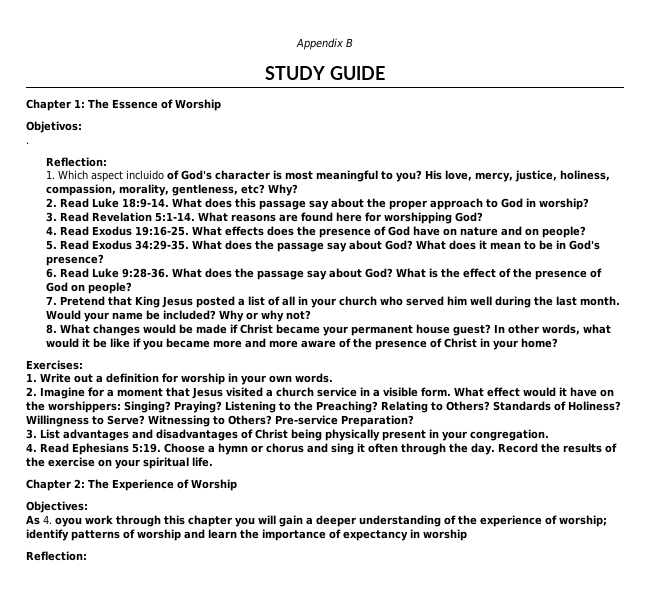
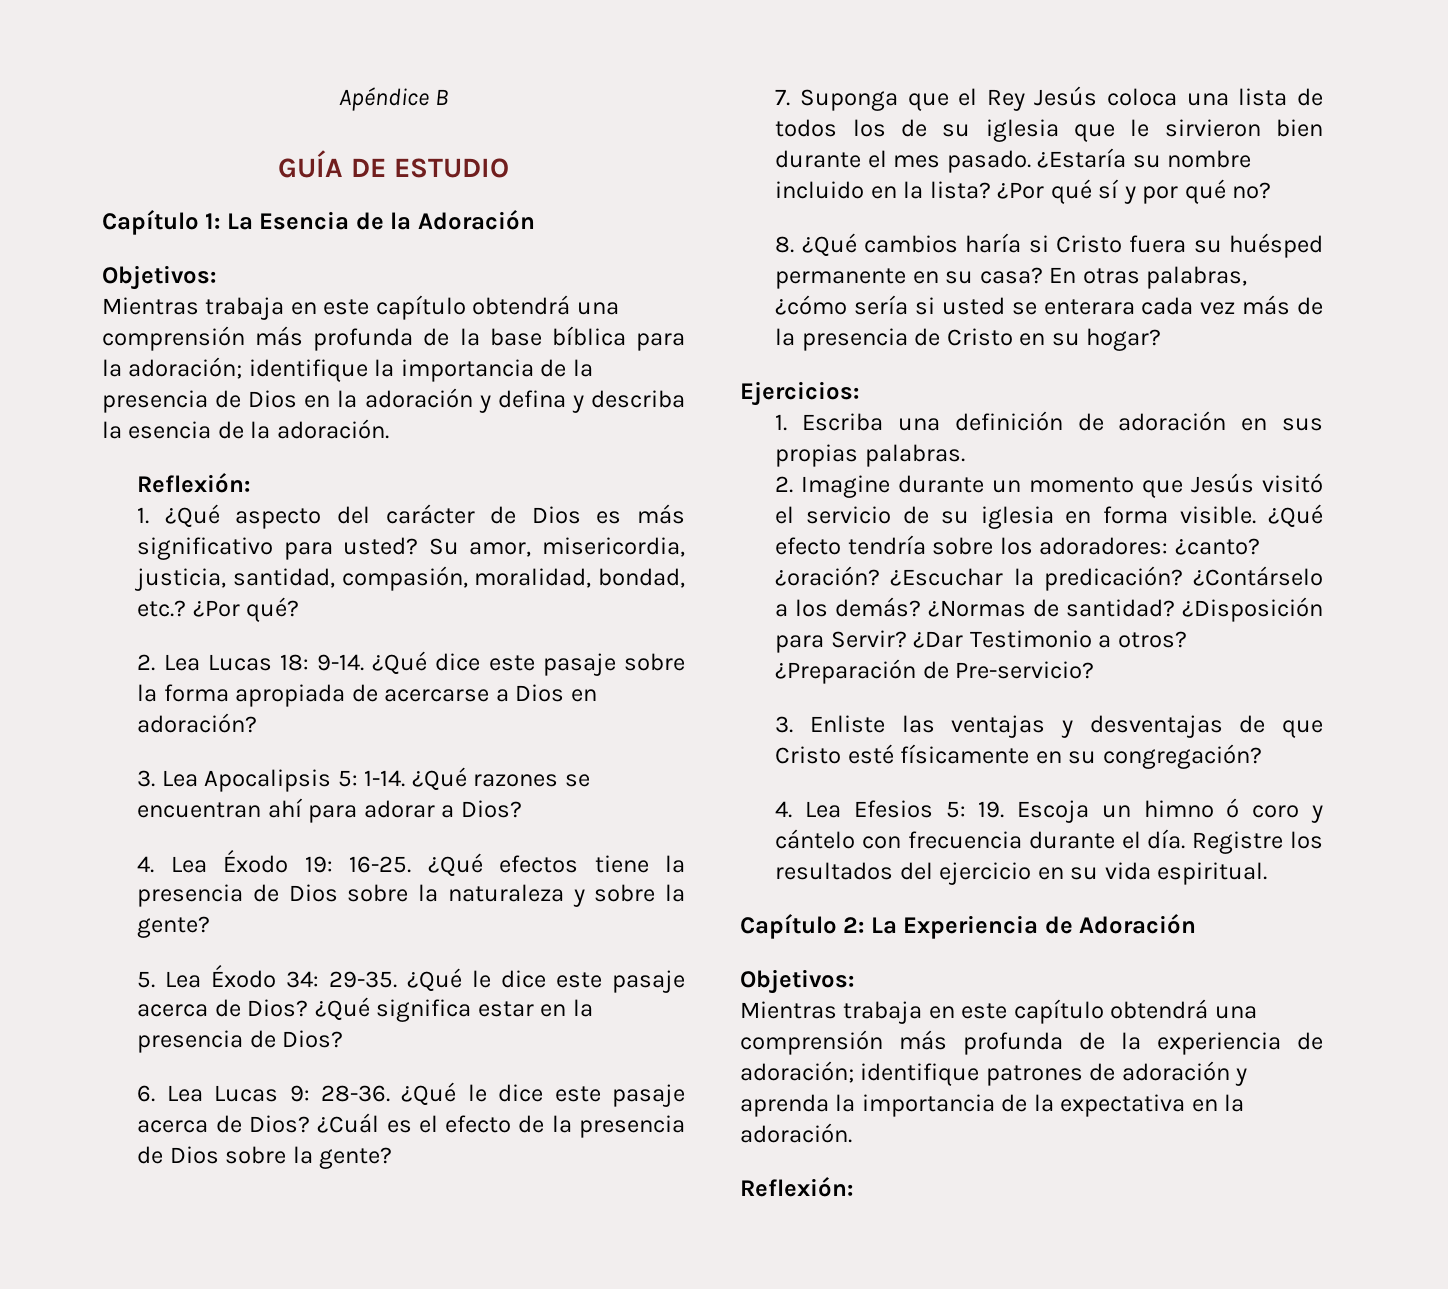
- Appendix B
+ Apéndice B
- STUDY GUIDE
- Chapter 1: The Essence of Worship
+ GUÍA DE ESTUDIO
+ Capítulo 1: La Esencia de la Adoración
  Objetivos:
- .
- Reflection:
- 1. Which aspect incluido of God's character is most meaningful to you? His love, mercy, justice, holiness, compassion, morality, gentleness, etc? Why?
- 2. Read Luke 18:9-14. What does this passage say about the proper approach to God in worship?
- 3. Read Revelation 5:1-14. What reasons are found here for worshipping God?
- 4. Read Exodus 19:16-25. What effects does the presence of God have on nature and on people?
- 5. Read Exodus 34:29-35. What does the passage say about God? What does it mean to be in God's presence?
- 6. Read Luke 9:28-36. What does the passage say about God? What is the effect of the presence of God on people?
- 7. Pretend that King Jesus posted a list of all in your church who served him well during the last month. Would your name be included? Why or why not?
- 8. What changes would be made if Christ became your permanent house guest? In other words, what would it be like if you became more and more aware of the presence of Christ in your home?
- Exercises:
- 1. Write out a definition for worship in your own words.
- 2. Imagine for a moment that Jesus visited a church service in a visible form. What effect would it have on the worshippers: Singing? Praying? Listening to the Preaching? Relating to Others? Standards of Holiness? Willingness to Serve? Witnessing to Others? Pre-service Preparation?
- 3. List advantages and disadvantages of Christ being physically present in your congregation.
- 4. Read Ephesians 5:19. Choose a hymn or chorus and sing it often through the day. Record the results of the exercise on your spiritual life.
- Chapter 2: The Experience of Worship
- Objectives:
- As 4. oyou work through this chapter you will gain a deeper understanding of the experience of worship; identify patterns of worship and learn the importance of expectancy in worship
- Reflection:
+ Mientras trabaja en este capítulo obtendrá una comprensión más profunda de la base bíblica para la adoración; identifique la importancia de la presencia de Dios en la adoración y defina y describa la esencia de la adoración.
+ Reflexión:
+ 1. ¿Qué aspecto del carácter de Dios es más significativo para usted? Su amor, misericordia, justicia, santidad, compasión, moralidad, bondad, etc.? ¿Por qué?
+ 2. Lea Lucas 18: 9-14. ¿Qué dice este pasaje sobre la forma apropiada de acercarse a Dios en adoración?
+ 3. Lea Apocalipsis 5: 1-14. ¿Qué razones se encuentran ahí para adorar a Dios?
+ 4. Lea Éxodo 19: 16-25. ¿Qué efectos tiene la presencia de Dios sobre la naturaleza y sobre la gente?
+ 5. Lea Éxodo 34: 29-35. ¿Qué le dice este pasaje acerca de Dios? ¿Qué significa estar en la presencia de Dios?
+ 6. Lea Lucas 9: 28-36. ¿Qué le dice este pasaje acerca de Dios? ¿Cuál es el efecto de la presencia de Dios sobre la gente?
+ 7. Suponga que el Rey Jesús coloca una lista de todos los de su iglesia que le sirvieron bien durante el mes pasado. ¿Estaría su nombre incluido en la lista? ¿Por qué sí y por qué no?
+ 8. ¿Qué cambios haría si Cristo fuera su huésped permanente en su casa? En otras palabras, ¿cómo sería si usted se enterara cada vez más de la presencia de Cristo en su hogar?
+ Ejercicios:
+ 1. Escriba una definición de adoración en sus propias palabras.
+ 2. Imagine durante un momento que Jesús visitó el servicio de su iglesia en forma visible. ¿Qué efecto tendría sobre los adoradores: ¿canto? ¿oración? ¿Escuchar la predicación? ¿Contárselo a los demás? ¿Normas de santidad? ¿Disposición para Servir? ¿Dar Testimonio a otros? ¿Preparación de Pre-servicio?
+ 3. Enliste las ventajas y desventajas de que Cristo esté físicamente en su congregación?
+ 4. Lea Efesios 5: 19. Escoja un himno ó coro y cántelo con frecuencia durante el día. Registre los resultados del ejercicio en su vida espiritual.
+ Capítulo 2: La Experiencia de Adoración
+ Objetivos:
+ Mientras trabaja en este capítulo obtendrá una comprensión más profunda de la experiencia de adoración; identifique patrones de adoración y aprenda la importancia de la expectativa en la adoración.
+ Reflexión:

